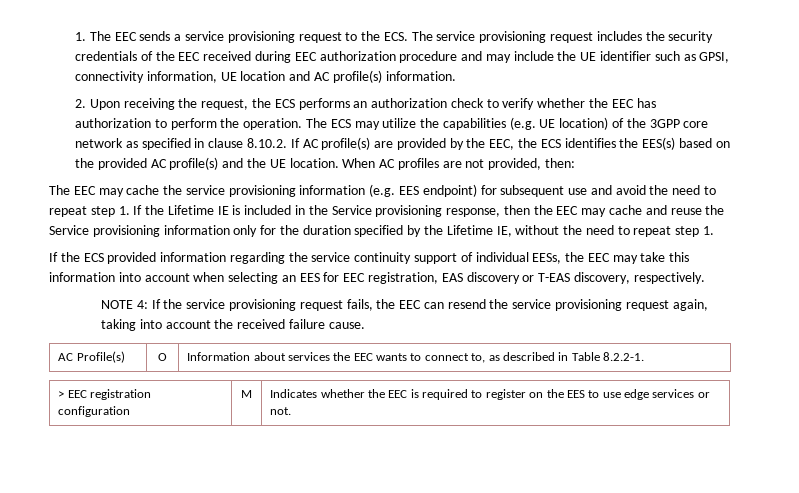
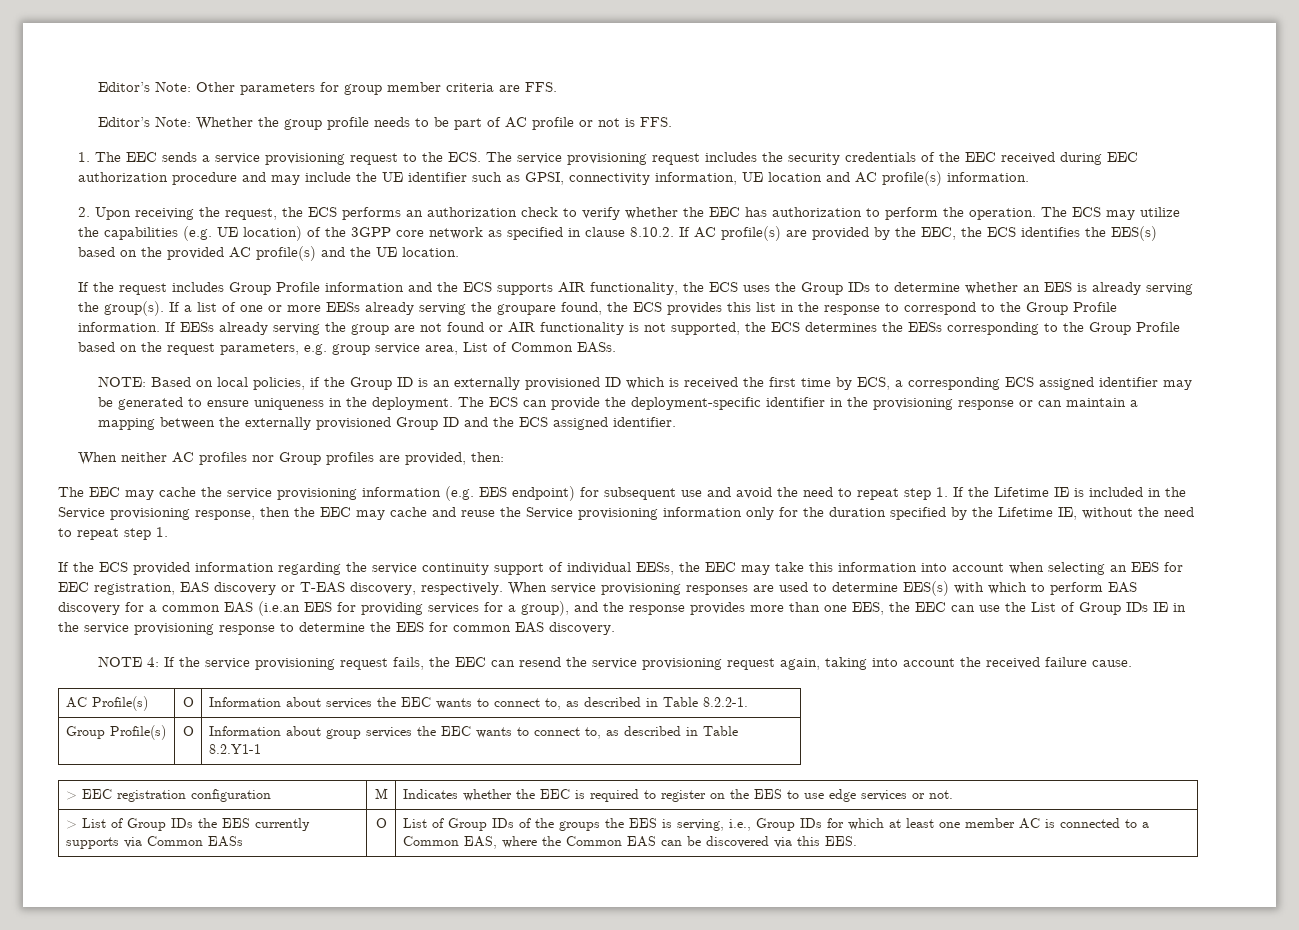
+ Editor’s Note: Other parameters for group member criteria are FFS.
+ Editor’s Note: Whether the group profile needs to be part of AC profile or not is FFS.
- The ECS may utilize the capabilities (e.g. UE location) of the 3GPP core network as specified in clause 8.10.2. If AC profile(s) are provided by the EEC, the ECS identifies the EES(s) based on the provided AC profile(s) and the UE location. When AC profiles are not provided, then:
+ The ECS may utilize the capabilities (e.g. UE location) of the 3GPP core network as specified in clause 8.10.2. If AC profile(s) are provided by the EEC, the ECS identifies the EES(s) based on the provided AC profile(s) and the UE location.
+ If the request includes Group Profile information and the ECS supports AIR functionality, the ECS uses the Group IDs to determine whether an EES is already serving the group(s). If a list of one or more EESs already serving the groupare found, the ECS provides this list in the response to correspond to the Group Profile information. If EESs already serving the group are not found or AIR functionality is not supported, the ECS determines the EESs corresponding to the Group Profile based on the request parameters, e.g. group service area, List of Common EASs.
+ NOTE: Based on local policies, if the Group ID is an externally provisioned ID which is received the first time by ECS, a corresponding ECS assigned identifier may be generated to ensure uniqueness in the deployment. The ECS can provide the deployment-specific identifier in the provisioning response or can maintain a mapping between the externally provisioned Group ID and the ECS assigned identifier.
+ When neither AC profiles nor Group profiles are provided, then:
+ When service provisioning responses are used to determine EES(s) with which to perform EAS discovery for a common EAS (i.e.an EES for providing services for a group), and the response provides more than one EES, the EEC can use the List of Group IDs IE in the service provisioning response to determine the EES for common EAS discovery.
+ Group Profile(s) | O | Information about group services the EEC wants to connect to, as described in Table 8.2.Y1-1
+ > List of Group IDs the EES currently supports via Common EASs | O | List of Group IDs of the groups the EES is serving, i.e., Group IDs for which at least one member AC is connected to a Common EAS, where the Common EAS can be discovered via this EES.

